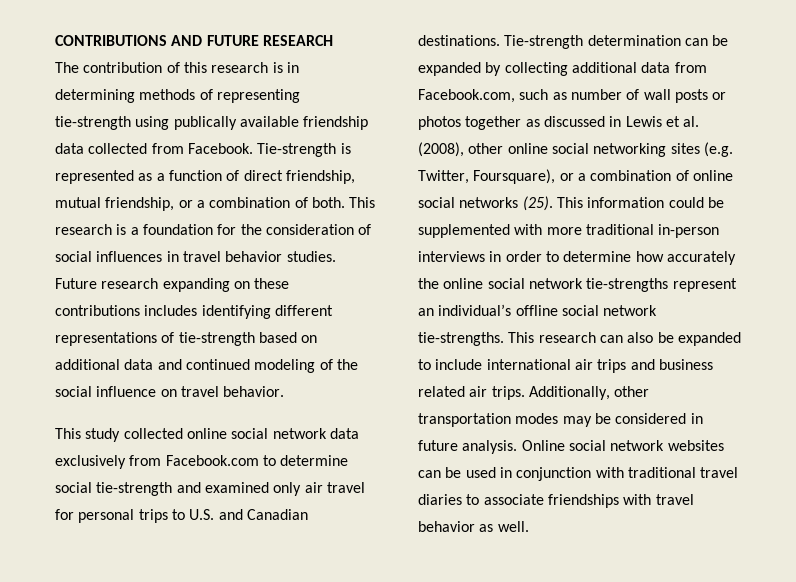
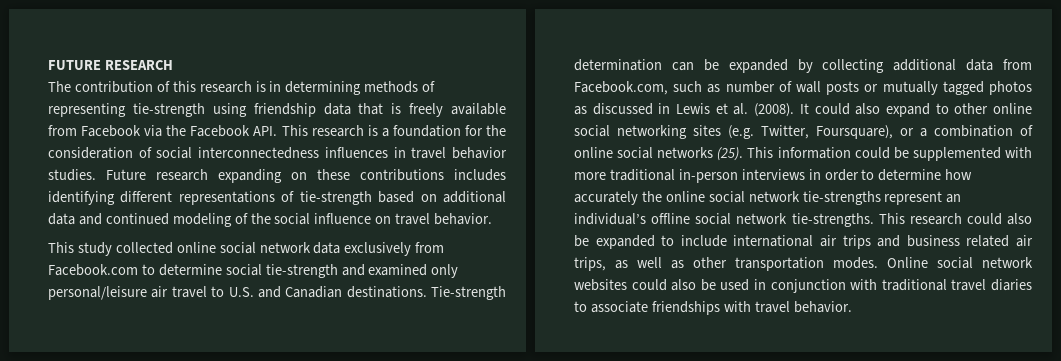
- CONTRIBUTIONS AND FUTURE RESEARCH
+ FUTURE RESEARCH
- The contribution of this research is in determining methods of representing tie-strength using publically available friendship data collected from Facebook. Tie-strength is represented as a function of direct friendship, mutual friendship, or a combination of both. This research is a foundation for the consideration of social influences in travel behavior studies.
+ The contribution of this research is in determining methods of representing tie-strength using friendship data that is freely available from Facebook via the Facebook API. This research is a foundation for the consideration of social interconnectedness influences in travel behavior studies.
- This study collected online social network data exclusively from Facebook.com to determine social tie-strength and examined only air travel for personal trips to U.S. and Canadian destinations.
+ This study collected online social network data exclusively from Facebook.com to determine social tie-strength and examined only personal/leisure air travel to U.S. and Canadian destinations.
- Tie-strength determination can be expanded by collecting additional data from Facebook.com, such as number of wall posts or photos together as discussed in Lewis et al. (2008), other online social networking sites (e.g. Twitter, Foursquare), or a combination of online social networks (25).
+ Tie-strength determination can be expanded by collecting additional data from Facebook.com, such as number of wall posts or mutually tagged photos as discussed in Lewis et al. (2008). It could also expand to other online social networking sites (e.g. Twitter, Foursquare), or a combination of online social networks (25).
- This research can also be expanded to include international air trips and business related air trips. Additionally, other transportation modes may be considered in future analysis.
+ This research could also be expanded to include international air trips and business related air trips, as well as other transportation modes.
- Online social network websites can be used in conjunction with traditional travel diaries to associate friendships with travel behavior as well.
+ Online social network websites could also be used in conjunction with traditional travel diaries to associate friendships with travel behavior.

